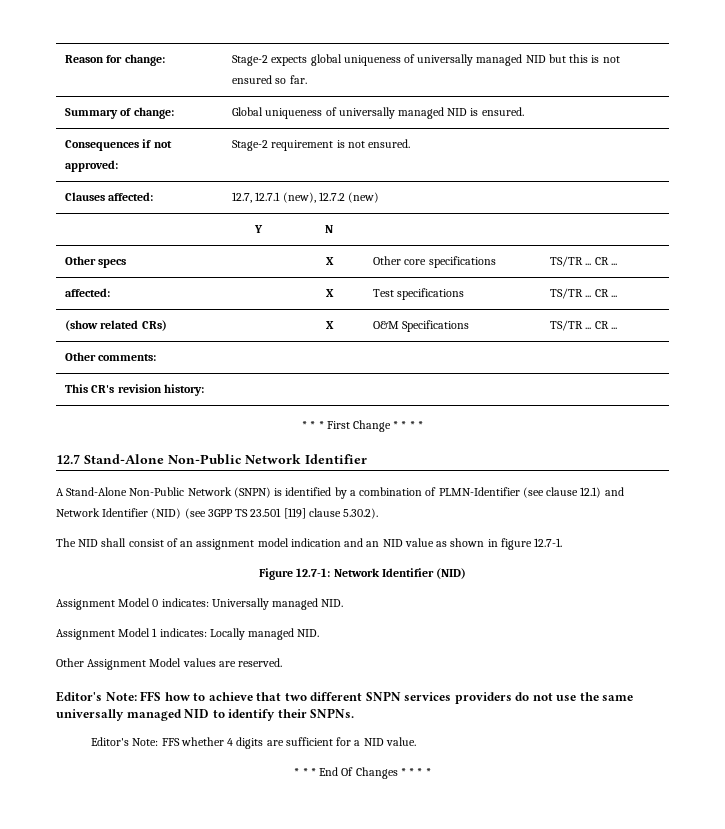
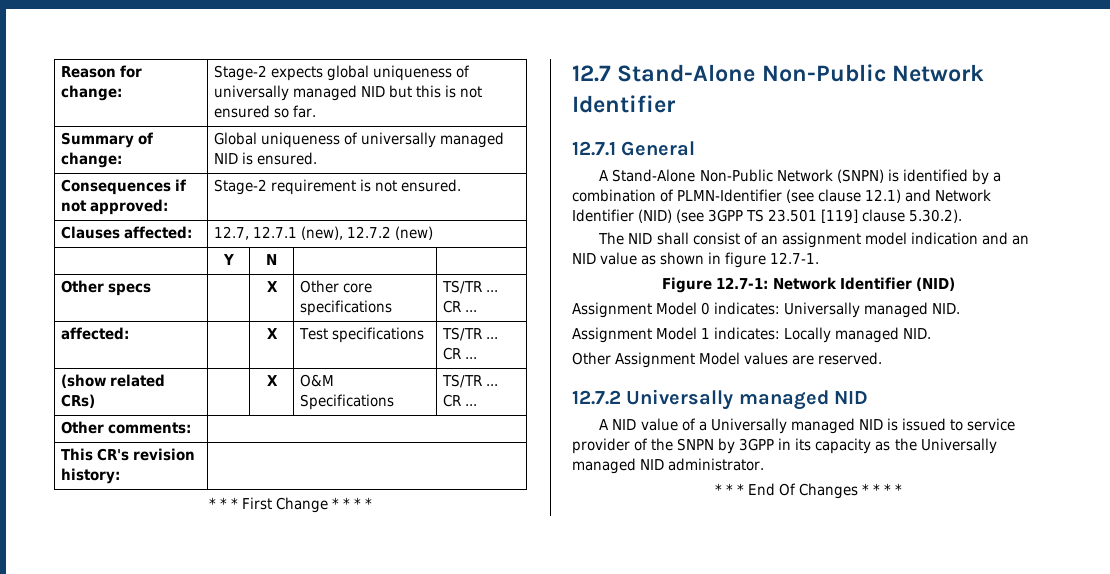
+ 12.7.1 General
- Editor's Note: FFS how to achieve that two different SNPN services providers do not use the same universally managed NID to identify their SNPNs.
- Editor's Note: FFS whether 4 digits are sufficient for a NID value.
+ 12.7.2 Universally managed NID
+ A NID value of a Universally managed NID is issued to service provider of the SNPN by 3GPP in its capacity as the Universally managed NID administrator.

